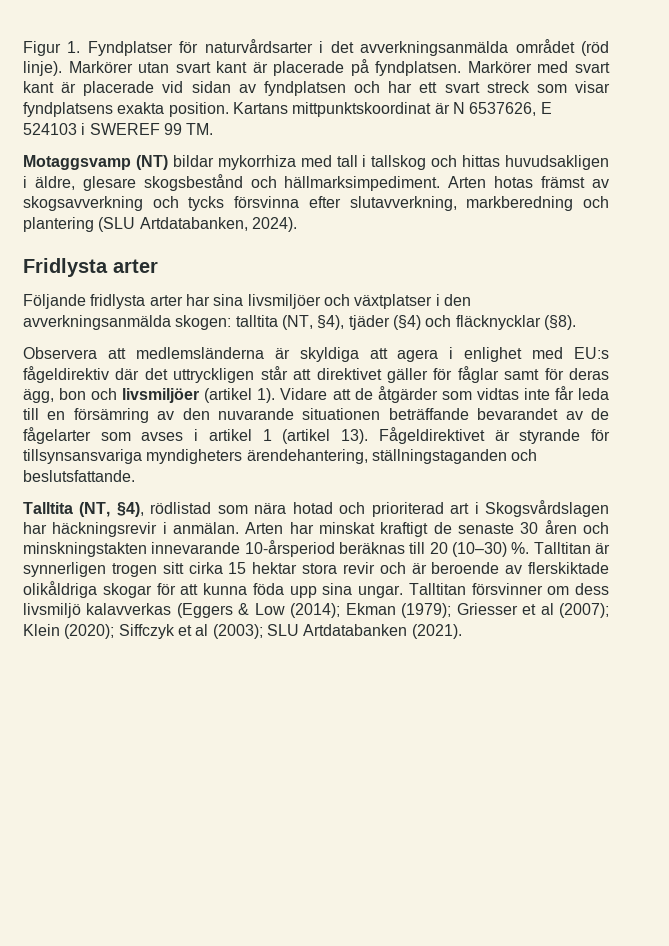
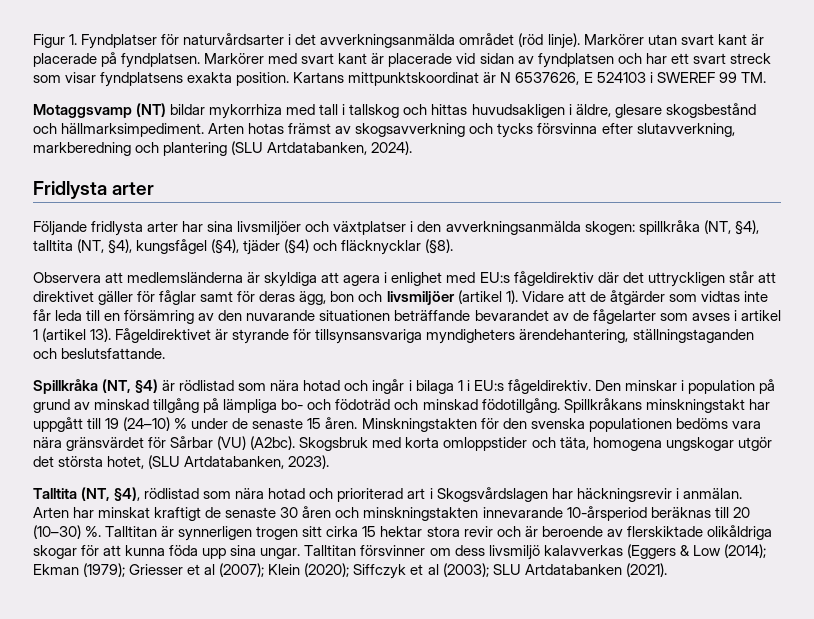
- Följande fridlysta arter har sina livsmiljöer och växtplatser i den avverkningsanmälda skogen: talltita (NT, §4), tjäder (§4) och fläcknycklar (§8).
+ Följande fridlysta arter har sina livsmiljöer och växtplatser i den avverkningsanmälda skogen: spillkråka (NT, §4), talltita (NT, §4), kungsfågel (§4), tjäder (§4) och fläcknycklar (§8).
+ Spillkråka (NT, §4) är rödlistad som nära hotad och ingår i bilaga 1 i EU:s fågeldirektiv. Den minskar i population på grund av minskad tillgång på lämpliga bo- och födoträd och minskad födotillgång. Spillkråkans minskningstakt har uppgått till 19 (24–10) % under de senaste 15 åren. Minskningstakten för den svenska populationen bedöms vara nära gränsvärdet för Sårbar (VU) (A2bc). Skogsbruk med korta omloppstider och täta, homogena ungskogar utgör det största hotet, (SLU Artdatabanken, 2023).

